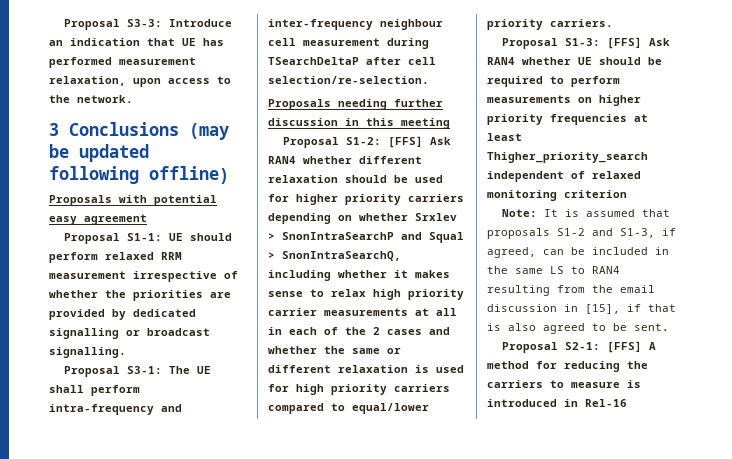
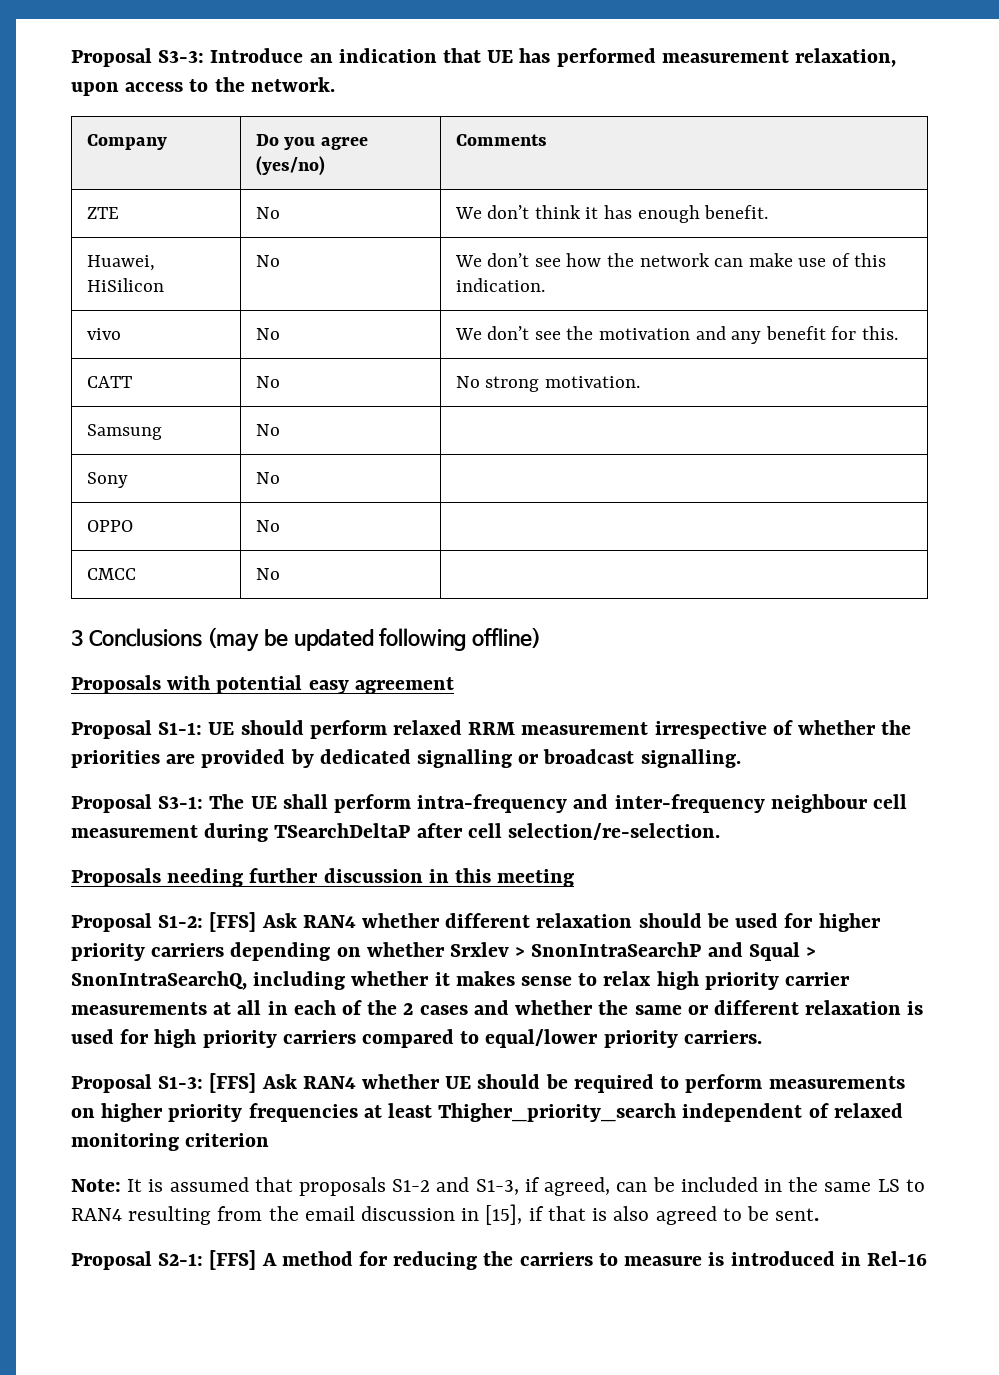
+ Company | Do you agree (yes/no) | Comments
+ ZTE | No | We don’t think it has enough benefit.
+ Huawei, HiSilicon | No | We don’t see how the network can make use of this indication.
+ vivo | No | We don’t see the motivation and any benefit for this.
+ CATT | No | No strong motivation.
+ Samsung | No |
+ Sony | No |
+ OPPO | No |
+ CMCC | No |

